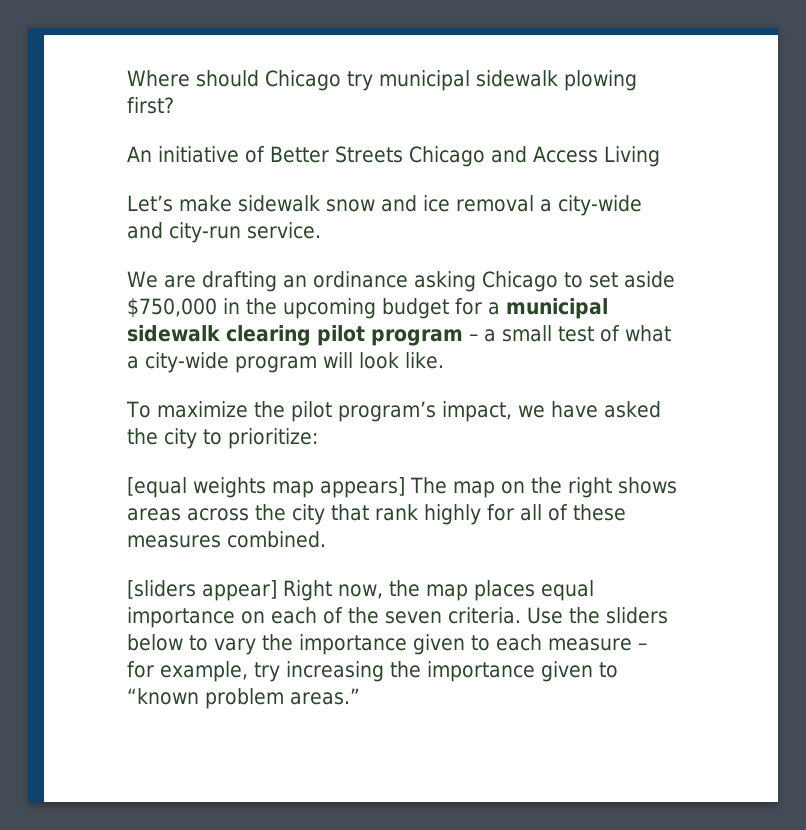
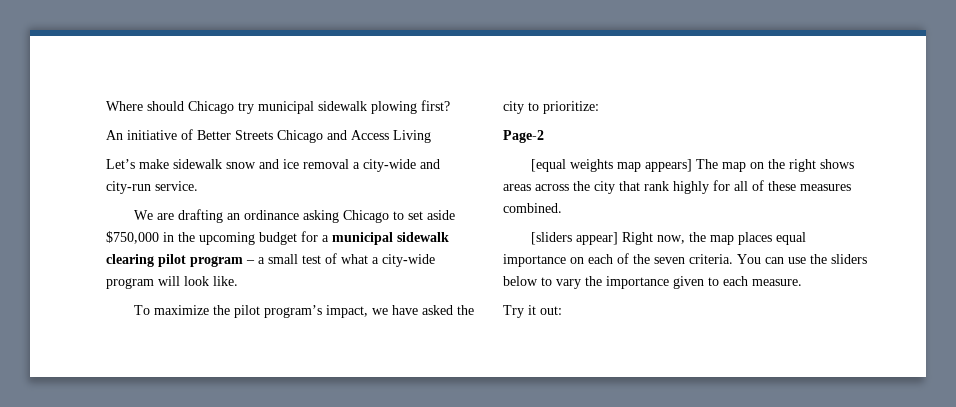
+ Page-2
- Use the sliders below to vary the importance given to each measure – for example, try increasing the importance given to “known problem areas.”
+ You can use the sliders below to vary the importance given to each measure.
+ Try it out:

